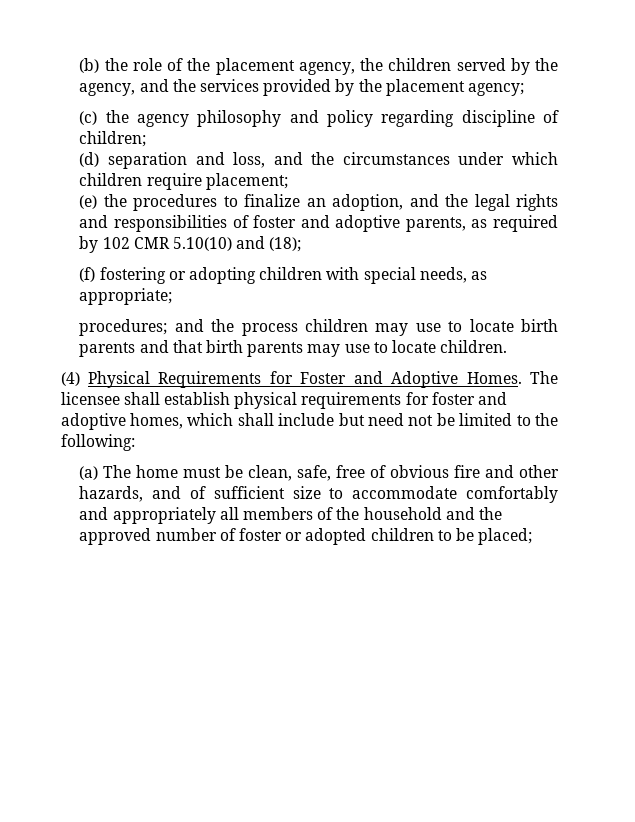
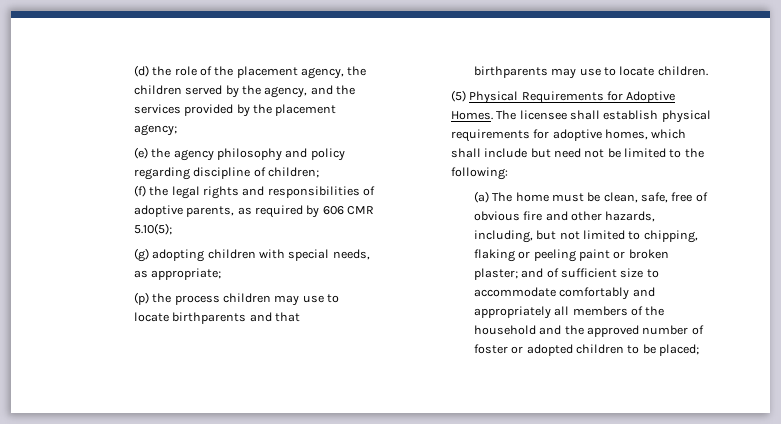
- (b) the role of the placement agency, the children served by the agency, and the services provided by the placement agency;
+ (d) the role of the placement agency, the children served by the agency, and the services provided by the placement agency;
- (c) the agency philosophy and policy regarding discipline of children;
+ (e) the agency philosophy and policy regarding discipline of children;
- (d) separation and loss, and the circumstances under which children require placement;
- (e) the procedures to finalize an adoption, and the legal rights and responsibilities of foster and adoptive parents, as required by 102 CMR 5.10(10) and (18);
- (f) fostering or adopting children with special needs, as appropriate;
+ (f) the legal rights and responsibilities of adoptive parents, as required by 606 CMR 5.10(5);
+ (g) adopting children with special needs, as appropriate;
- procedures; and the process children may use to locate birth parents and that birth parents may use to locate children.
+ (p) the process children may use to locate birthparents and that birthparents may use to locate children.
- (4) Physical Requirements for Foster and Adoptive Homes.
+ (5) Physical Requirements for Adoptive Homes.
- The licensee shall establish physical requirements for foster and adoptive homes, which shall include but need not be limited to the following:
+ The licensee shall establish physical requirements for adoptive homes, which shall include but need not be limited to the following:
- (a) The home must be clean, safe, free of obvious fire and other hazards, and of sufficient size to accommodate comfortably and appropriately all members of the household and the approved number of foster or adopted children to be placed;
+ (a) The home must be clean, safe, free of obvious fire and other hazards, including, but not limited to chipping, flaking or peeling paint or broken plaster; and of sufficient size to accommodate comfortably and appropriately all members of the household and the approved number of foster or adopted children to be placed;

